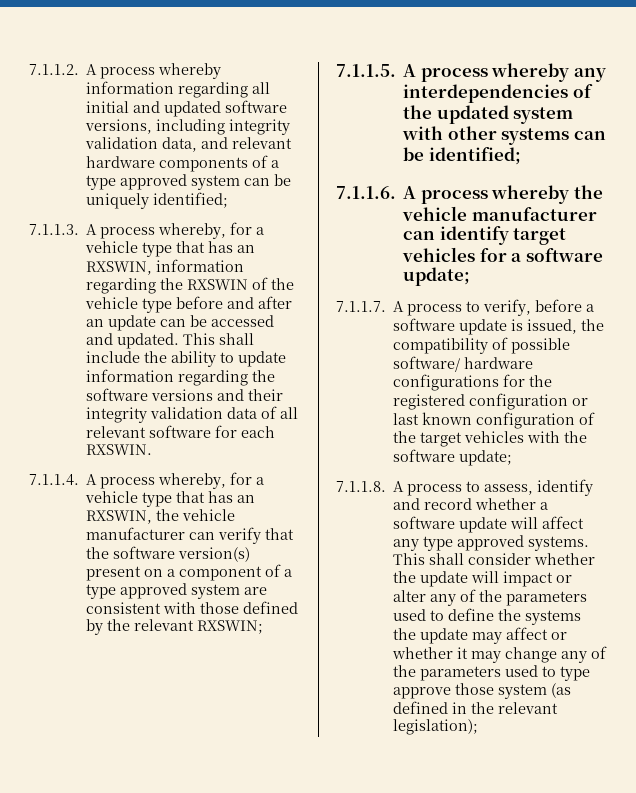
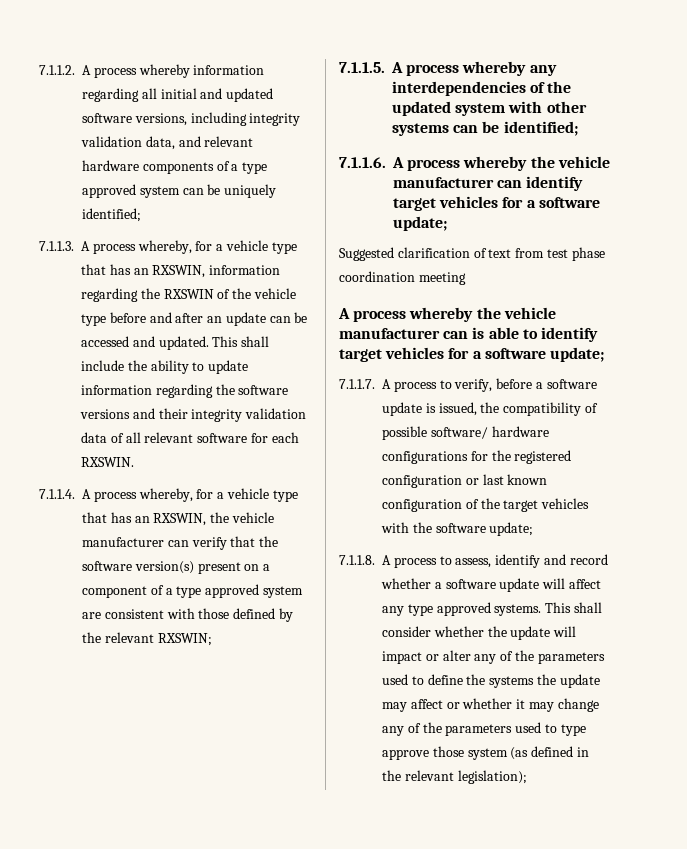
+ Suggested clarification of text from test phase coordination meeting
+ A process whereby the vehicle manufacturer can is able to identify target vehicles for a software update;

